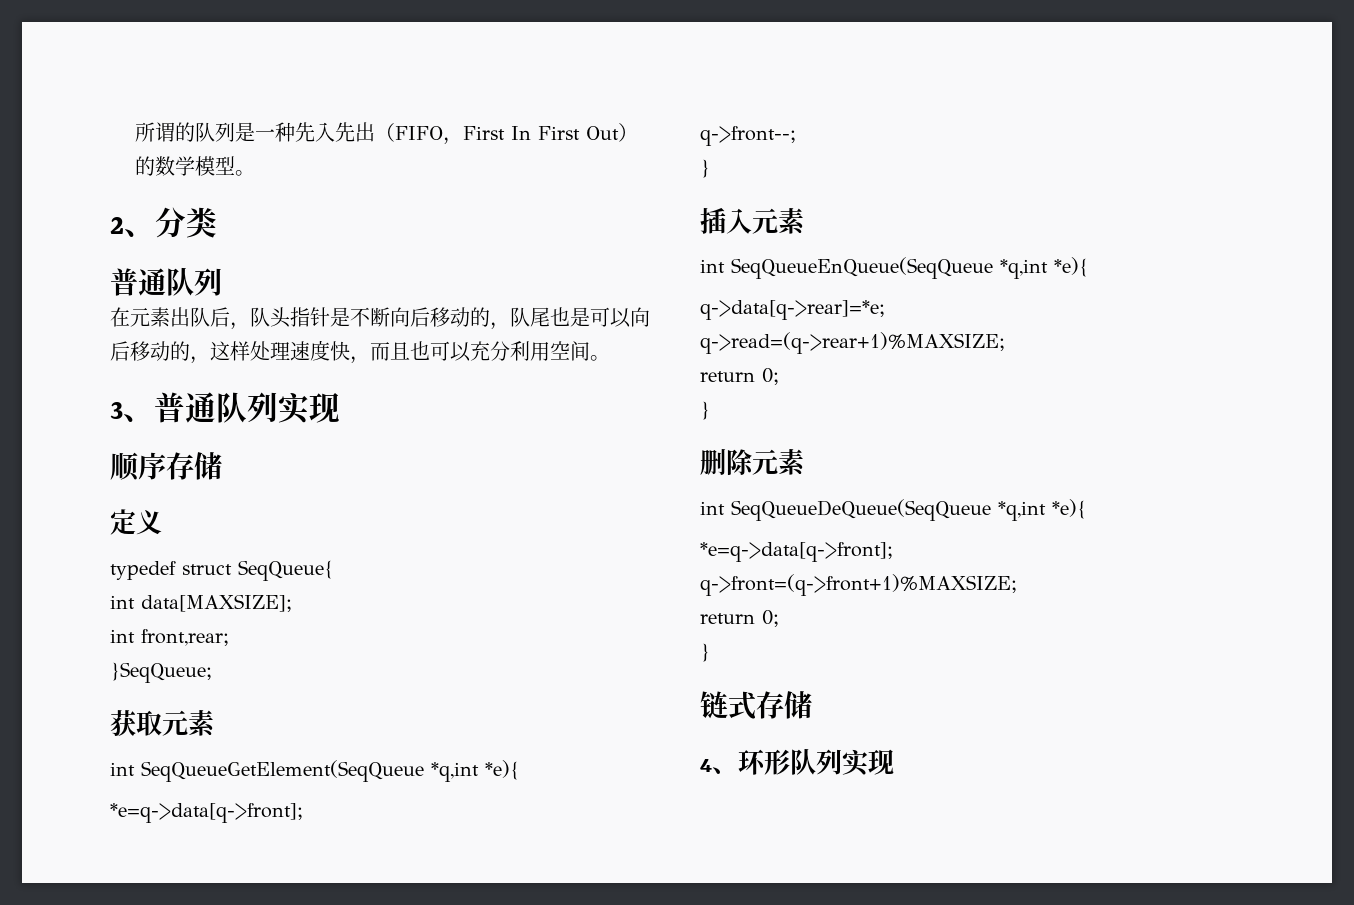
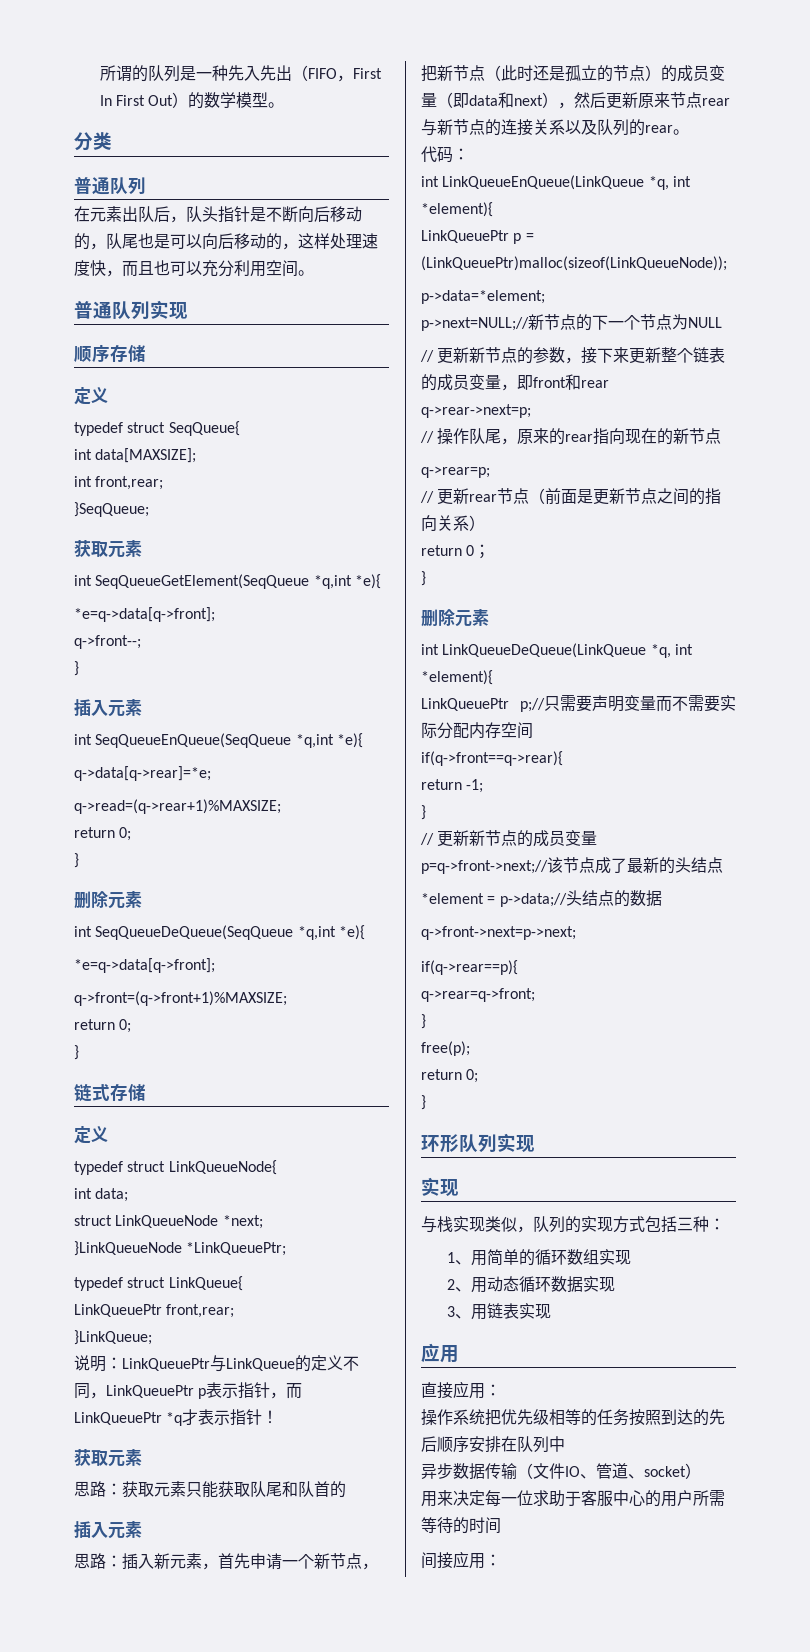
- 2、分类
+ 分类
- 3、普通队列实现
+ 普通队列实现
  链式存储
- 4、环形队列实现
+ 定义
+ typedef struct LinkQueueNode{
+ int data;
+ struct LinkQueueNode *next;
+ }LinkQueueNode *LinkQueuePtr;
+ typedef struct LinkQueue{
+ LinkQueuePtr front,rear;
+ }LinkQueue;
+ 说明：LinkQueuePtr与LinkQueue的定义不同，LinkQueuePtr p表示指针，而LinkQueuePtr *q才表示指针！
+ 获取元素
+ 思路：获取元素只能获取队尾和队首的
+ 插入元素
+ 思路：插入新元素，首先申请一个新节点，把新节点（此时还是孤立的节点）的成员变量（即data和next），然后更新原来节点rear与新节点的连接关系以及队列的rear。
+ 代码：
+ int LinkQueueEnQueue(LinkQueue *q, int *element){
+ LinkQueuePtr p = (LinkQueuePtr)malloc(sizeof(LinkQueueNode));
+ p->data=*element;
+ p->next=NULL;//新节点的下一个节点为NULL
+ // 更新新节点的参数，接下来更新整个链表的成员变量，即front和rear
+ q->rear->next=p;
+ // 操作队尾，原来的rear指向现在的新节点
+ q->rear=p;
+ // 更新rear节点（前面是更新节点之间的指向关系）
+ return 0；
+ }
+ 删除元素
+ int LinkQueueDeQueue(LinkQueue *q, int *element){
+ LinkQueuePtr p;//只需要声明变量而不需要实际分配内存空间
+ if(q->front==q->rear){
+ return -1;
+ }
+ // 更新新节点的成员变量
+ p=q->front->next;//该节点成了最新的头结点
+ *element = p->data;//头结点的数据
+ q->front->next=p->next;
+ if(q->rear==p){
+ q->rear=q->front;
+ }
+ free(p);
+ return 0;
+ }
+ 环形队列实现
+ 实现
+ 与栈实现类似，队列的实现方式包括三种：
+ 1、用简单的循环数组实现
+ 2、用动态循环数据实现
+ 3、用链表实现
+ 应用
+ 直接应用：
+ 操作系统把优先级相等的任务按照到达的先后顺序安排在队列中
+ 异步数据传输（文件IO、管道、socket）
+ 用来决定每一位求助于客服中心的用户所需等待的时间
+ 间接应用：

